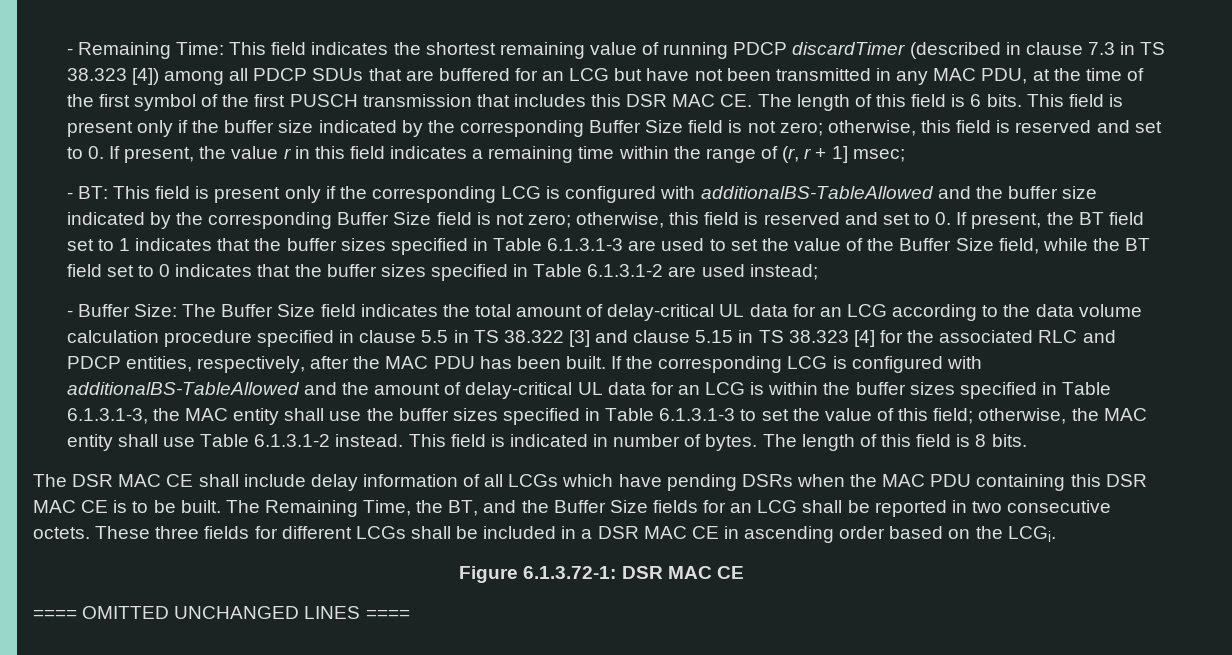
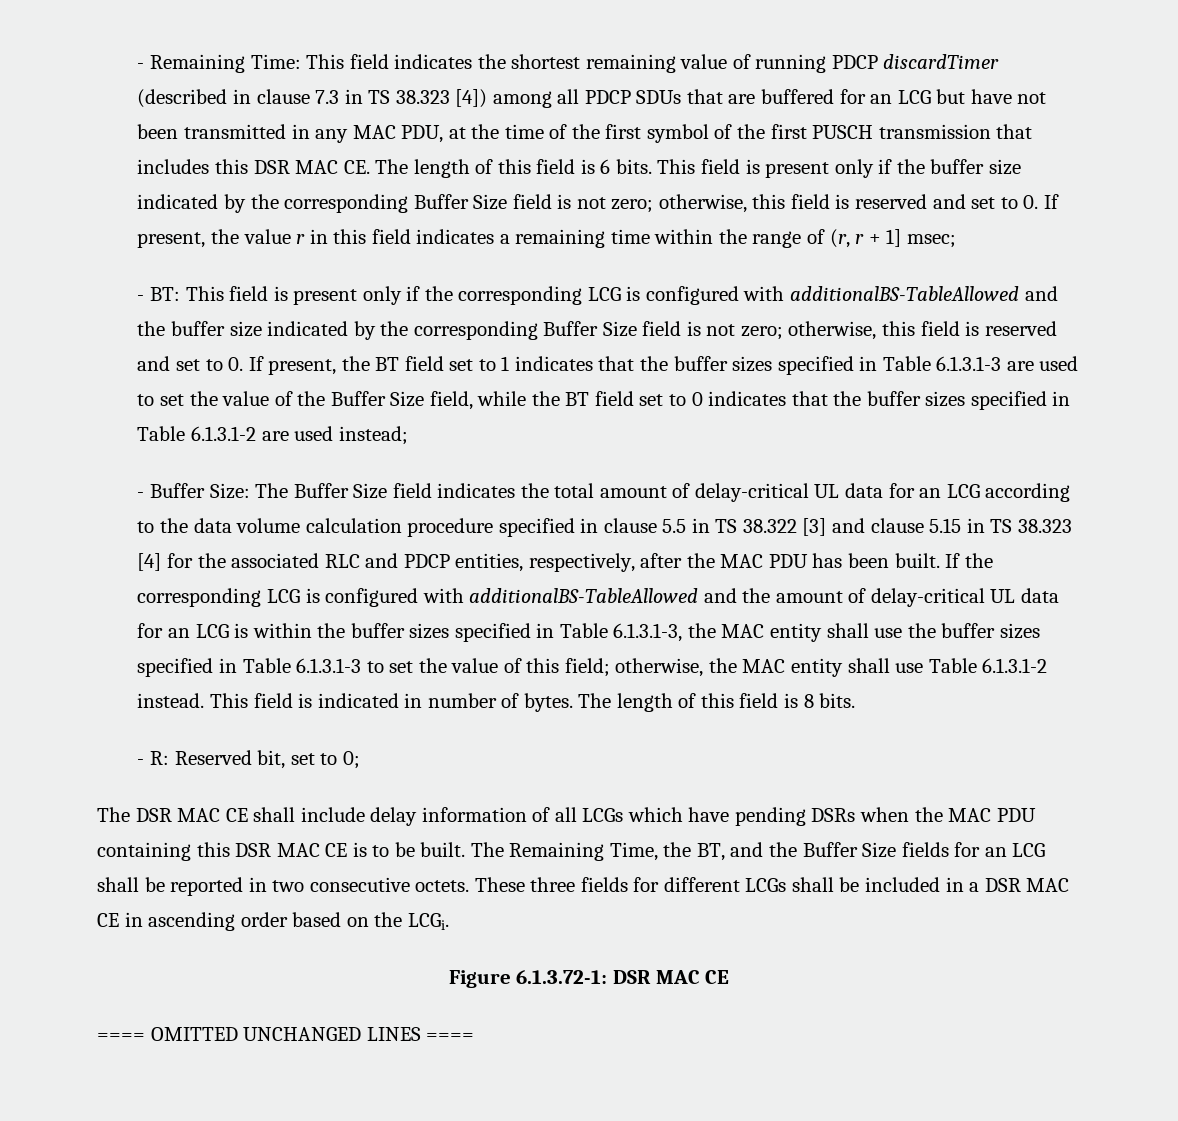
+ - R: Reserved bit, set to 0;

